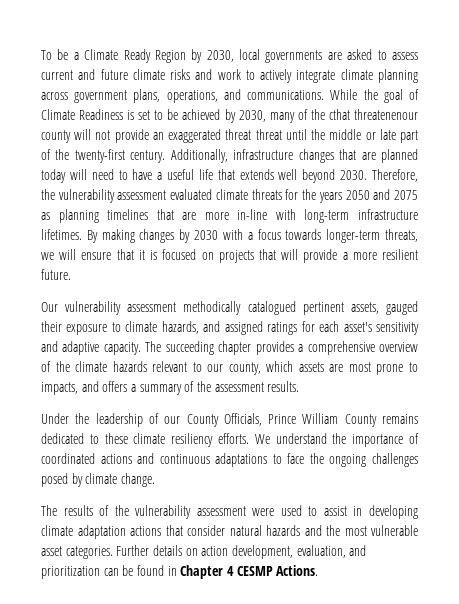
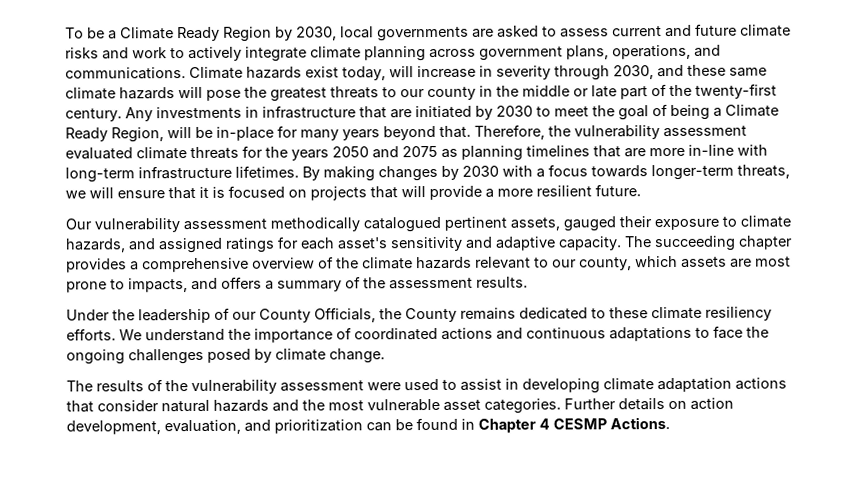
- While the goal of Climate Readiness is set to be achieved by 2030, many of the cthat threatenenour county will not provide an exaggerated threat threat until the middle or late part of the twenty-first century.
+ Climate hazards exist today, will increase in severity through 2030, and these same climate hazards will pose the greatest threats to our county in the middle or late part of the twenty-first century.
- Additionally, infrastructure changes that are planned today will need to have a useful life that extends well beyond 2030.
+ Any investments in infrastructure that are initiated by 2030 to meet the goal of being a Climate Ready Region, will be in-place for many years beyond that.
- Under the leadership of our County Officials, Prince William County remains dedicated to these climate resiliency efforts.
+ Under the leadership of our County Officials, the County remains dedicated to these climate resiliency efforts.

